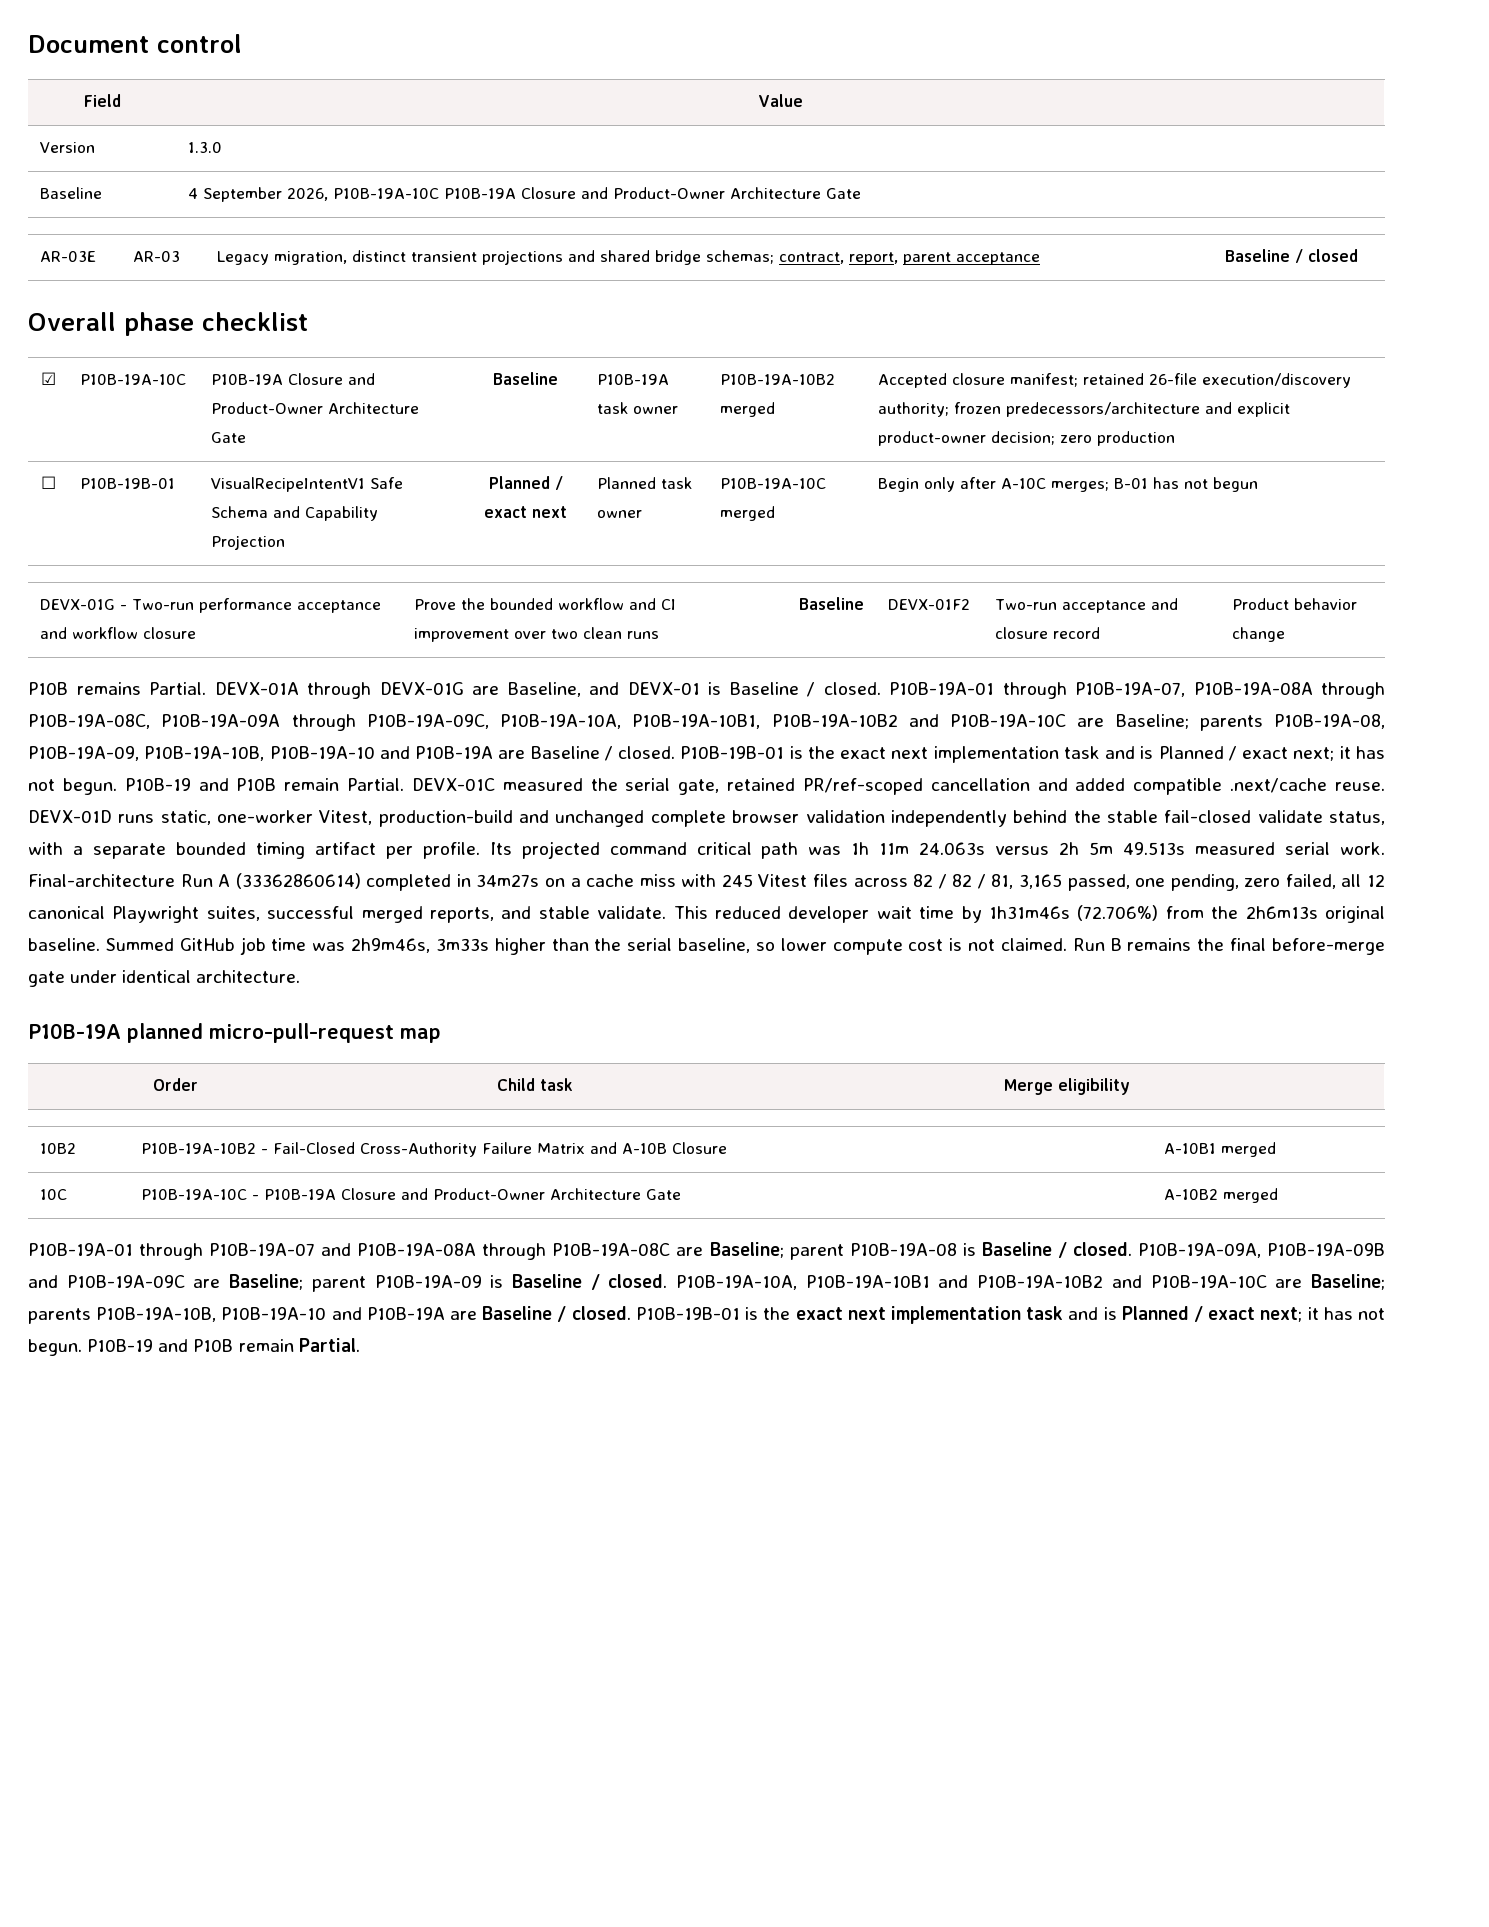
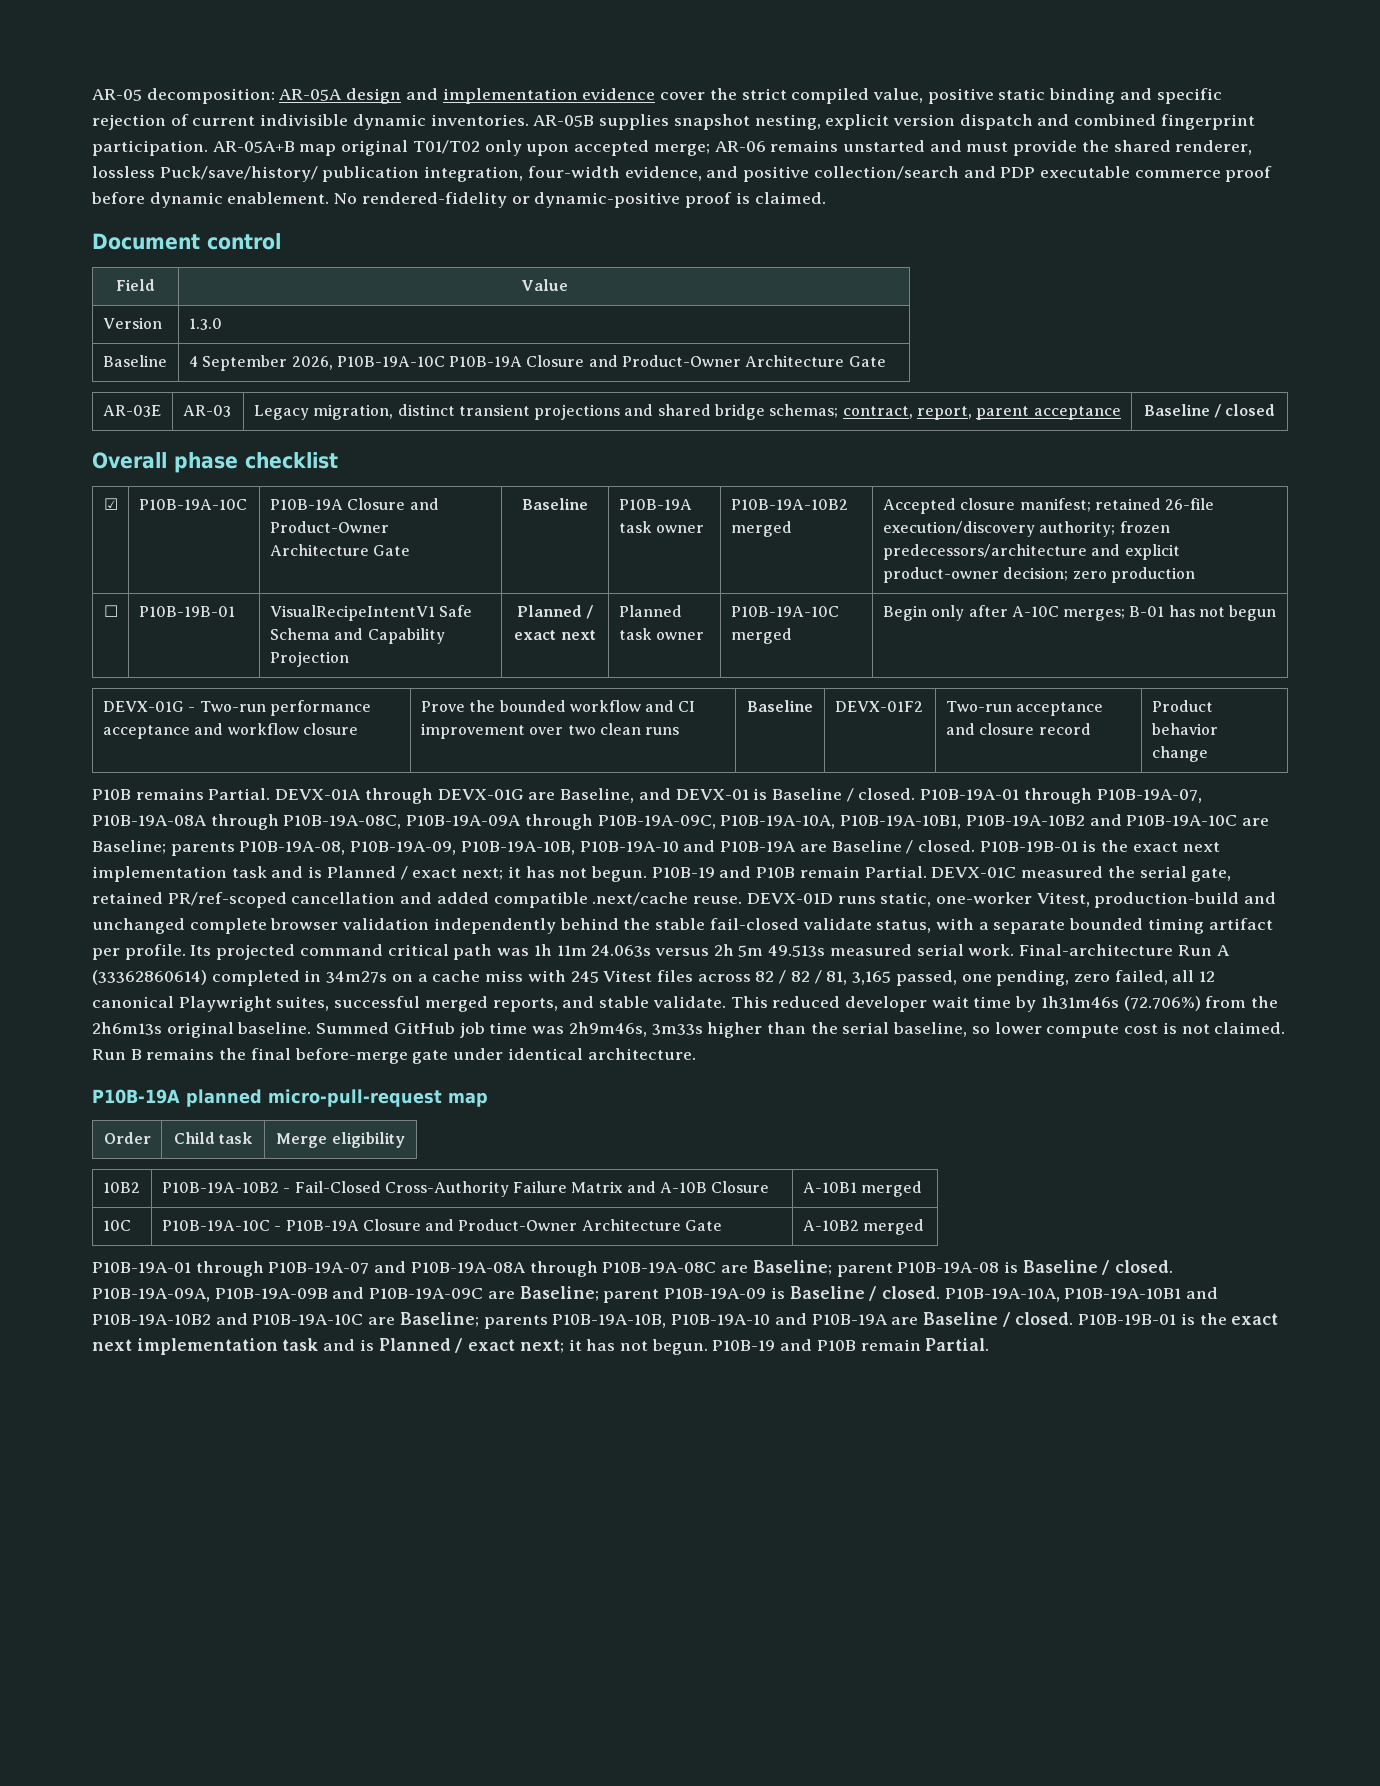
+ AR-05 decomposition: AR-05A design and implementation evidence cover the strict compiled value, positive static binding and specific rejection of current indivisible dynamic inventories. AR-05B supplies snapshot nesting, explicit version dispatch and combined fingerprint participation. AR-05A+B map original T01/T02 only upon accepted merge; AR-06 remains unstarted and must provide the shared renderer, lossless Puck/save/history/ publication integration, four-width evidence, and positive collection/search and PDP executable commerce proof before dynamic enablement. No rendered-fidelity or dynamic-positive proof is claimed.

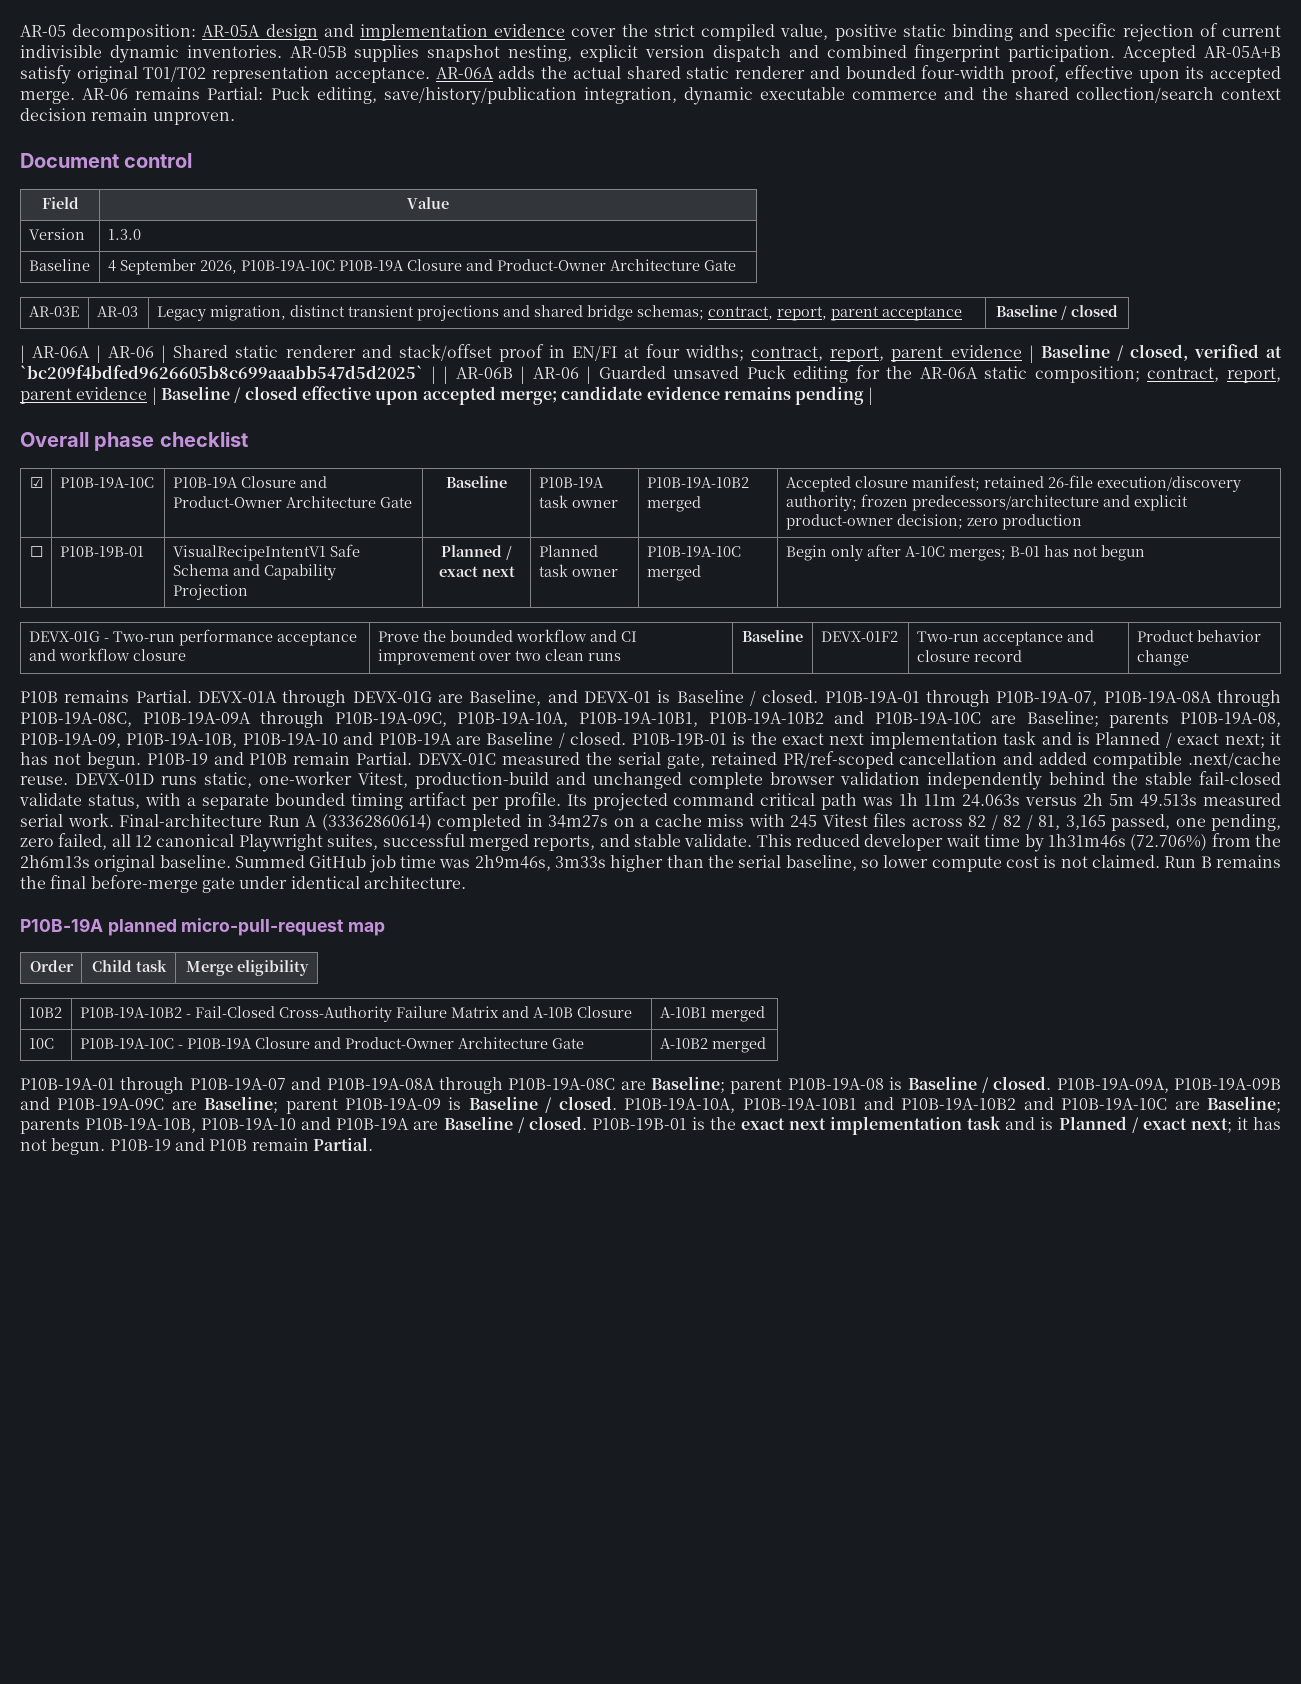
- AR-05A+B map original T01/T02 only upon accepted merge; AR-06 remains unstarted and must provide the shared renderer, lossless Puck/save/history/ publication integration, four-width evidence, and positive collection/search and PDP executable commerce proof before dynamic enablement. No rendered-fidelity or dynamic-positive proof is claimed.
+ Accepted AR-05A+B satisfy original T01/T02 representation acceptance. AR-06A adds the actual shared static renderer and bounded four-width proof, effective upon its accepted merge. AR-06 remains Partial: Puck editing, save/history/publication integration, dynamic executable commerce and the shared collection/search context decision remain unproven.
+ | AR-06A | AR-06 | Shared static renderer and stack/offset proof in EN/FI at four widths; contract, report, parent evidence | Baseline / closed, verified at `bc209f4bdfed9626605b8c699aaabb547d5d2025` | | AR-06B | AR-06 | Guarded unsaved Puck editing for the AR-06A static composition; contract, report, parent evidence | Baseline / closed effective upon accepted merge; candidate evidence remains pending |

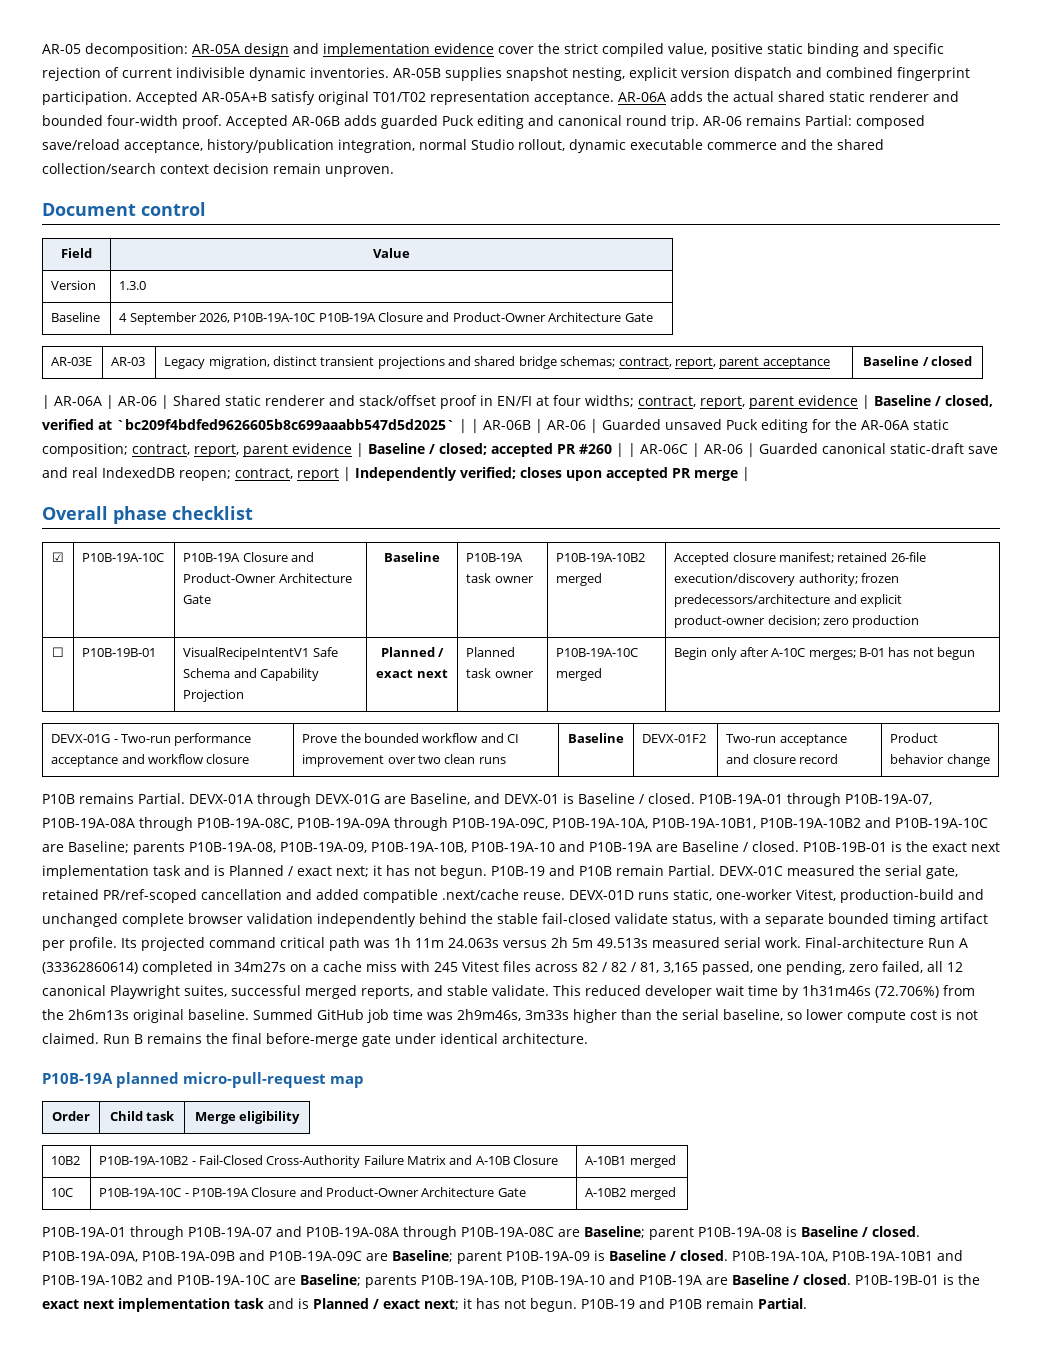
- AR-06A adds the actual shared static renderer and bounded four-width proof, effective upon its accepted merge. AR-06 remains Partial: Puck editing, save/history/publication integration, dynamic executable commerce and the shared collection/search context decision remain unproven.
+ AR-06A adds the actual shared static renderer and bounded four-width proof. Accepted AR-06B adds guarded Puck editing and canonical round trip. AR-06 remains Partial: composed save/reload acceptance, history/publication integration, normal Studio rollout, dynamic executable commerce and the shared collection/search context decision remain unproven.
- | AR-06A | AR-06 | Shared static renderer and stack/offset proof in EN/FI at four widths; contract, report, parent evidence | Baseline / closed, verified at `bc209f4bdfed9626605b8c699aaabb547d5d2025` | | AR-06B | AR-06 | Guarded unsaved Puck editing for the AR-06A static composition; contract, report, parent evidence | Baseline / closed effective upon accepted merge; candidate evidence remains pending |
+ | AR-06A | AR-06 | Shared static renderer and stack/offset proof in EN/FI at four widths; contract, report, parent evidence | Baseline / closed, verified at `bc209f4bdfed9626605b8c699aaabb547d5d2025` | | AR-06B | AR-06 | Guarded unsaved Puck editing for the AR-06A static composition; contract, report, parent evidence | Baseline / closed; accepted PR #260 | | AR-06C | AR-06 | Guarded canonical static-draft save and real IndexedDB reopen; contract, report | Independently verified; closes upon accepted PR merge |

